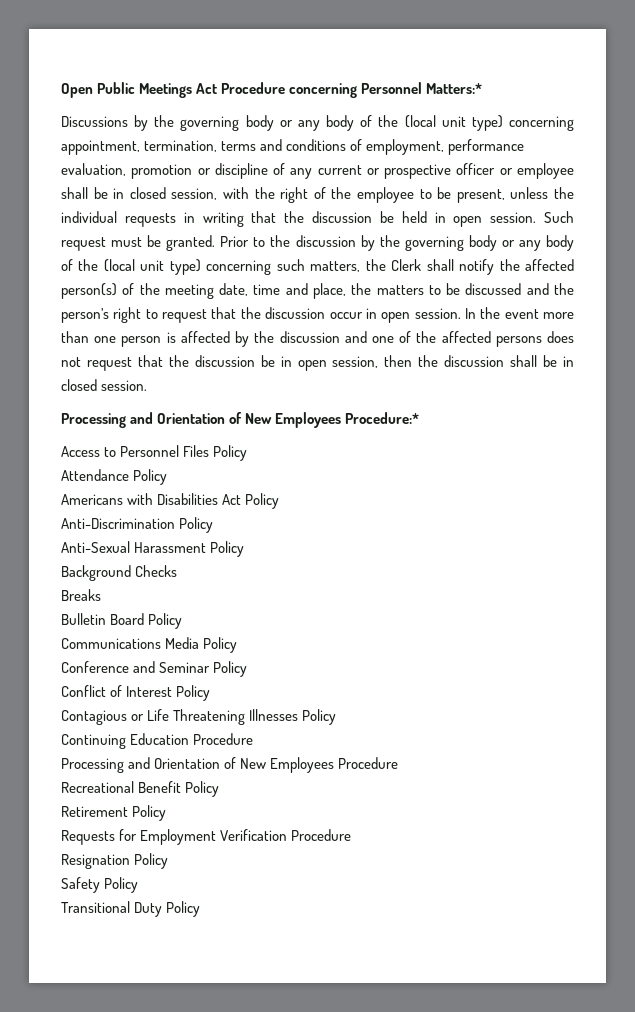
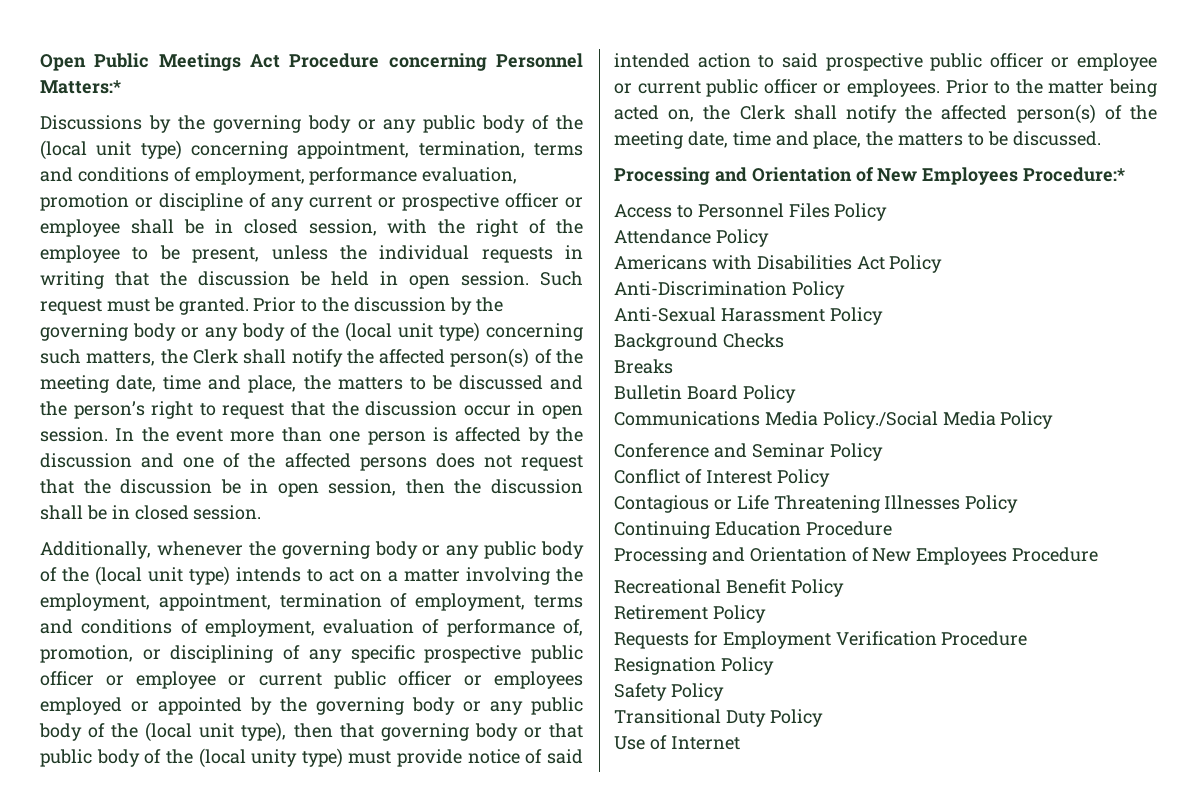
- Discussions by the governing body or any body of the (local unit type) concerning appointment, termination, terms and conditions of employment, performance evaluation, promotion or discipline of any current or prospective officer or employee shall be in closed session, with the right of the employee to be present, unless the individual requests in writing that the discussion be held in open session.
+ Discussions by the governing body or any public body of the (local unit type) concerning appointment, termination, terms and conditions of employment, performance evaluation, promotion or discipline of any current or prospective officer or employee shall be in closed session, with the right of the employee to be present, unless the individual requests in writing that the discussion be held in open session.
+ Additionally, whenever the governing body or any public body of the (local unit type) intends to act on a matter involving the employment, appointment, termination of employment, terms and conditions of employment, evaluation of performance of, promotion, or disciplining of any specific prospective public officer or employee or current public officer or employees employed or appointed by the governing body or any public body of the (local unit type), then that governing body or that public body of the (local unity type) must provide notice of said intended action to said prospective public officer or employee or current public officer or employees. Prior to the matter being acted on, the Clerk shall notify the affected person(s) of the meeting date, time and place, the matters to be discussed.
- Communications Media Policy
+ Communications Media Policy./Social Media Policy
+ Use of Internet

